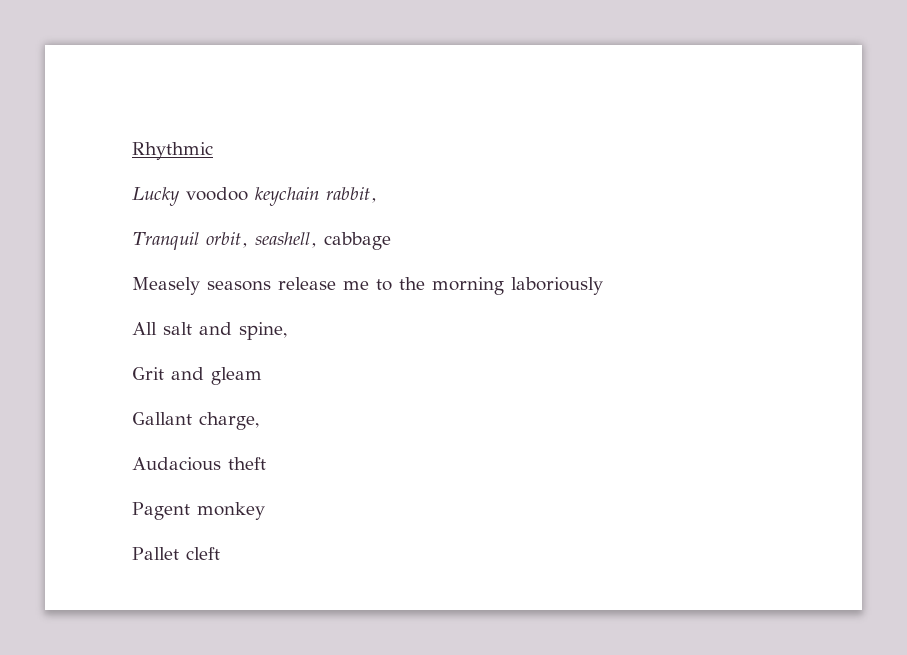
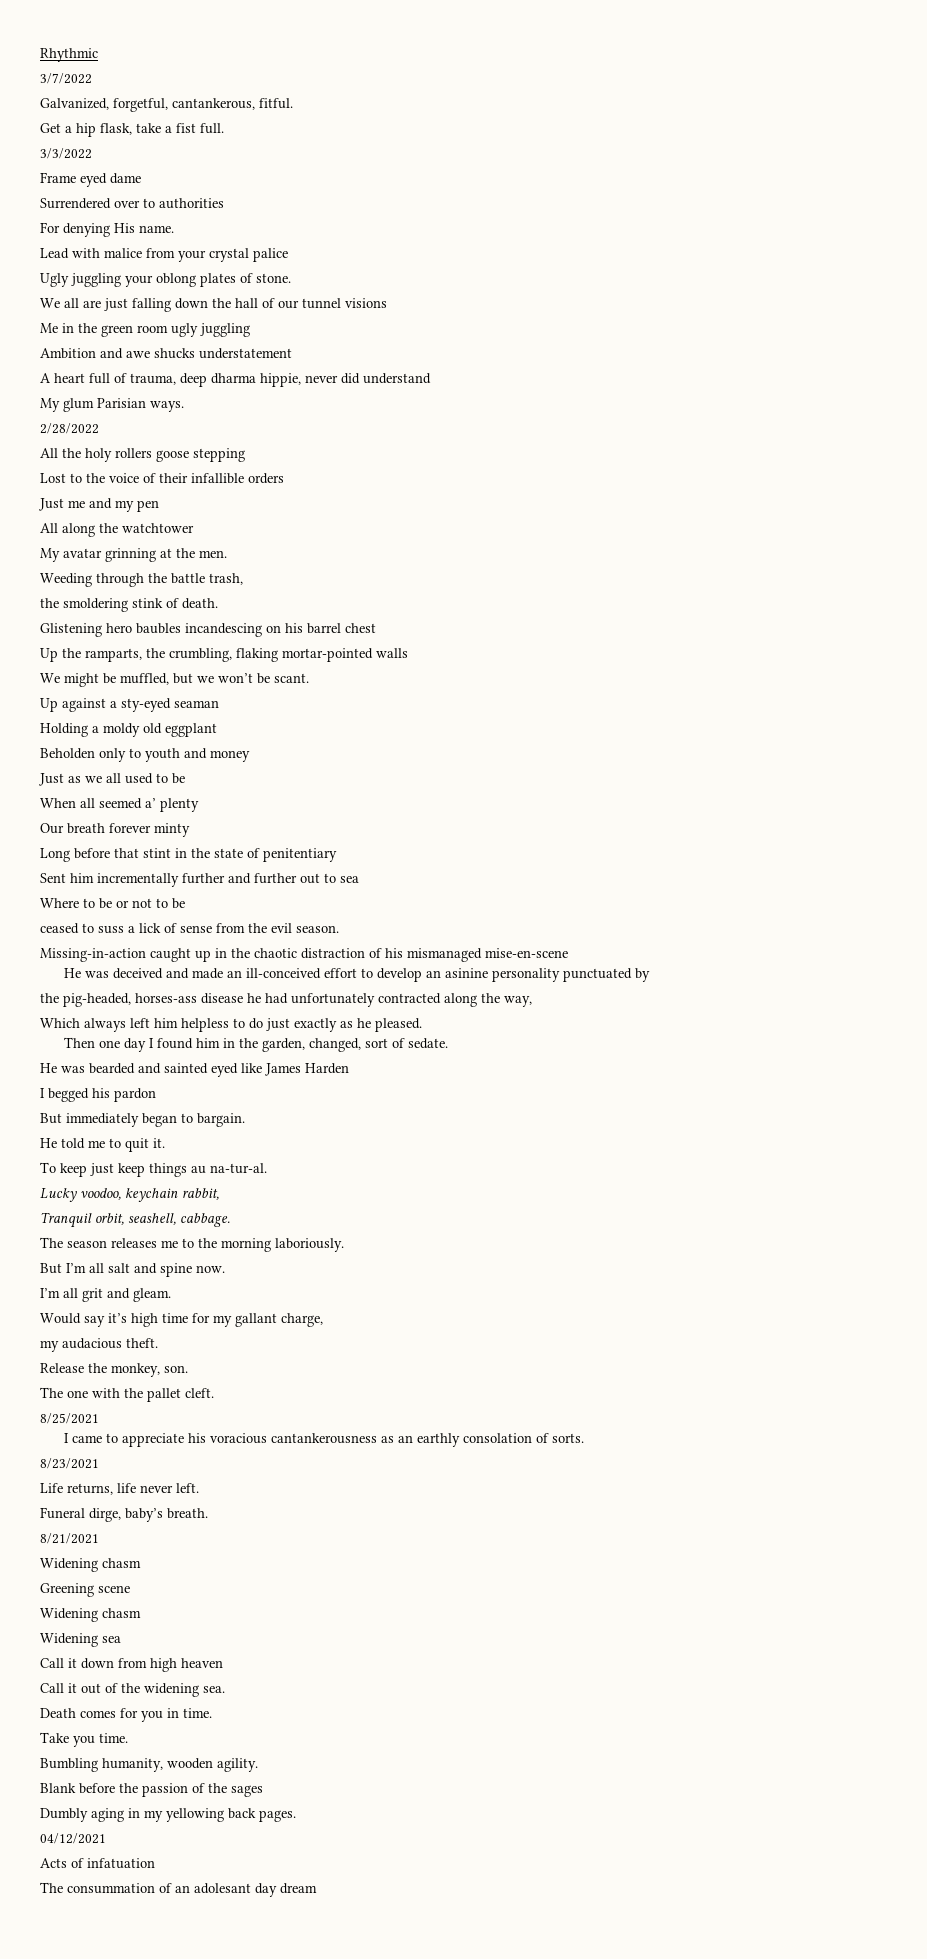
+ 3/7/2022
+ Galvanized, forgetful, cantankerous, fitful.
+ Get a hip flask, take a fist full.
+ 3/3/2022
+ Frame eyed dame
+ Surrendered over to authorities
+ For denying His name.
+ Lead with malice from your crystal palice
+ Ugly juggling your oblong plates of stone.
+ We all are just falling down the hall of our tunnel visions
+ Me in the green room ugly juggling
+ Ambition and awe shucks understatement
+ A heart full of trauma, deep dharma hippie, never did understand
+ My glum Parisian ways.
+ 2/28/2022
+ All the holy rollers goose stepping
+ Lost to the voice of their infallible orders
+ Just me and my pen
+ All along the watchtower
+ My avatar grinning at the men.
+ Weeding through the battle trash,
+ the smoldering stink of death.
+ Glistening hero baubles incandescing on his barrel chest
+ Up the ramparts, the crumbling, flaking mortar-pointed walls
+ We might be muffled, but we won’t be scant.
+ Up against a sty-eyed seaman
+ Holding a moldy old eggplant
+ Beholden only to youth and money
+ Just as we all used to be
+ When all seemed a’ plenty
+ Our breath forever minty
+ Long before that stint in the state of penitentiary
+ Sent him incrementally further and further out to sea
+ Where to be or not to be
+ ceased to suss a lick of sense from the evil season.
+ Missing-in-action caught up in the chaotic distraction of his mismanaged mise-en-scene
+ He was deceived and made an ill-conceived effort to develop an asinine personality punctuated by
+ the pig-headed, horses-ass disease he had unfortunately contracted along the way,
+ Which always left him helpless to do just exactly as he pleased.
+ Then one day I found him in the garden, changed, sort of sedate.
+ He was bearded and sainted eyed like James Harden
+ I begged his pardon
+ But immediately began to bargain.
+ He told me to quit it.
+ To keep just keep things au na-tur-al.
- Lucky voodoo keychain rabbit,
+ Lucky voodoo, keychain rabbit,
- Tranquil orbit, seashell, cabbage
- Measely seasons release me to the morning laboriously
- All salt and spine,
- Grit and gleam
- Gallant charge,
- Audacious theft
- Pagent monkey
- Pallet cleft
+ Tranquil orbit, seashell, cabbage.
+ The season releases me to the morning laboriously.
+ But I’m all salt and spine now.
+ I’m all grit and gleam.
+ Would say it’s high time for my gallant charge,
+ my audacious theft.
+ Release the monkey, son.
+ The one with the pallet cleft.
+ 8/25/2021
+ I came to appreciate his voracious cantankerousness as an earthly consolation of sorts.
+ 8/23/2021
+ Life returns, life never left.
+ Funeral dirge, baby’s breath.
+ 8/21/2021
+ Widening chasm
+ Greening scene
+ Widening chasm
+ Widening sea
+ Call it down from high heaven
+ Call it out of the widening sea.
+ Death comes for you in time.
+ Take you time.
+ Bumbling humanity, wooden agility.
+ Blank before the passion of the sages
+ Dumbly aging in my yellowing back pages.
+ 04/12/2021
+ Acts of infatuation
+ The consummation of an adolesant day dream

